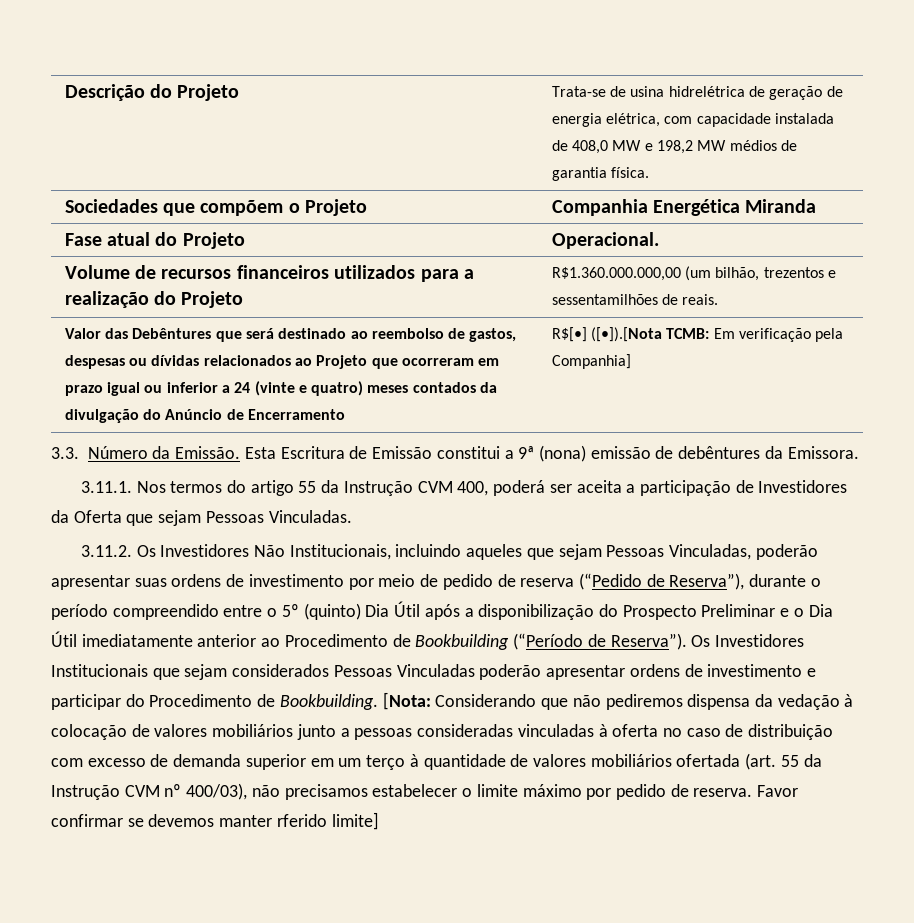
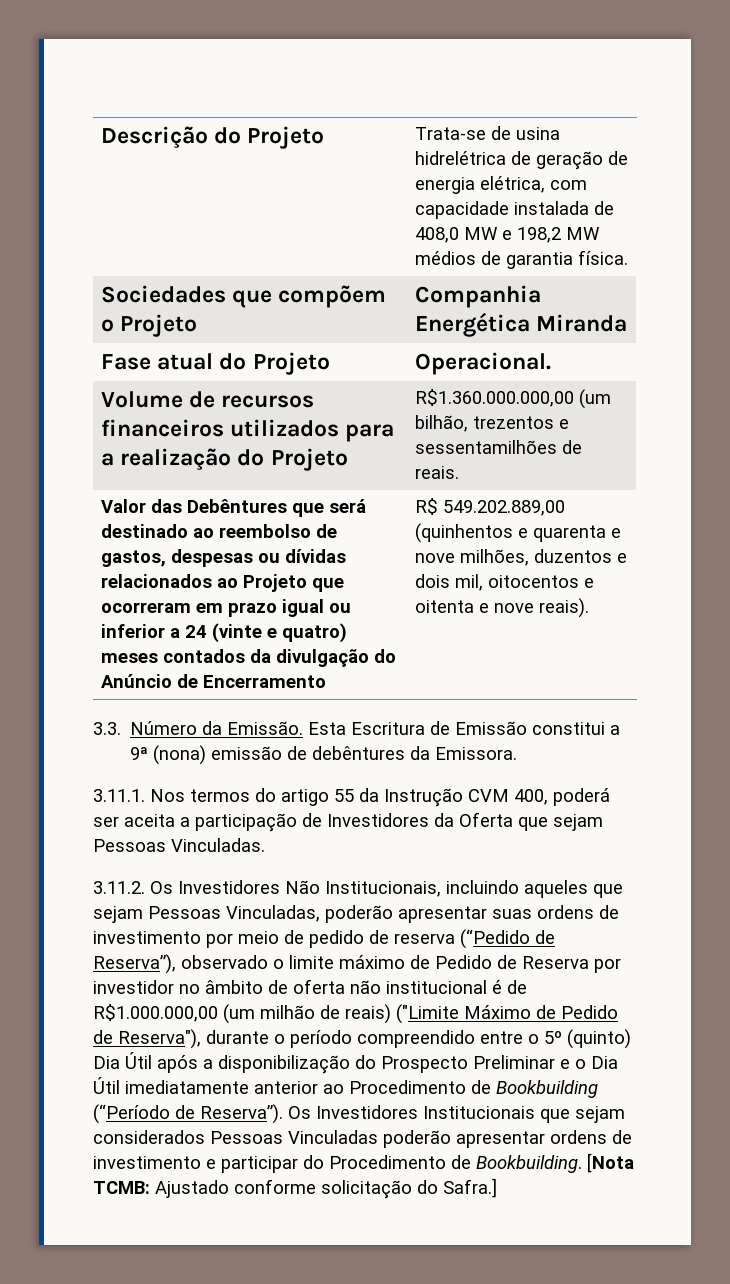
- R$[•] ([•]).[Nota TCMB: Em verificação pela Companhia]
+ R$ 549.202.889,00 (quinhentos e quarenta e nove milhões, duzentos e dois mil, oitocentos e oitenta e nove reais).
- 3.11.2. Os Investidores Não Institucionais, incluindo aqueles que sejam Pessoas Vinculadas, poderão apresentar suas ordens de investimento por meio de pedido de reserva (“Pedido de Reserva”), durante o período compreendido entre o 5º (quinto) Dia Útil após a disponibilização do Prospecto Preliminar e o Dia Útil imediatamente anterior ao Procedimento de Bookbuilding (“Período de Reserva”).
+ 3.11.2. Os Investidores Não Institucionais, incluindo aqueles que sejam Pessoas Vinculadas, poderão apresentar suas ordens de investimento por meio de pedido de reserva (“Pedido de Reserva”), observado o limite máximo de Pedido de Reserva por investidor no âmbito de oferta não institucional é de R$1.000.000,00 (um milhão de reais) ("Limite Máximo de Pedido de Reserva"), durante o período compreendido entre o 5º (quinto) Dia Útil após a disponibilização do Prospecto Preliminar e o Dia Útil imediatamente anterior ao Procedimento de Bookbuilding (“Período de Reserva”).
- [Nota: Considerando que não pediremos dispensa da vedação à colocação de valores mobiliários junto a pessoas consideradas vinculadas à oferta no caso de distribuição com excesso de demanda superior em um terço à quantidade de valores mobiliários ofertada (art. 55 da Instrução CVM nº 400/03), não precisamos estabelecer o limite máximo por pedido de reserva. Favor confirmar se devemos manter rferido limite]
+ [Nota TCMB: Ajustado conforme solicitação do Safra.]

